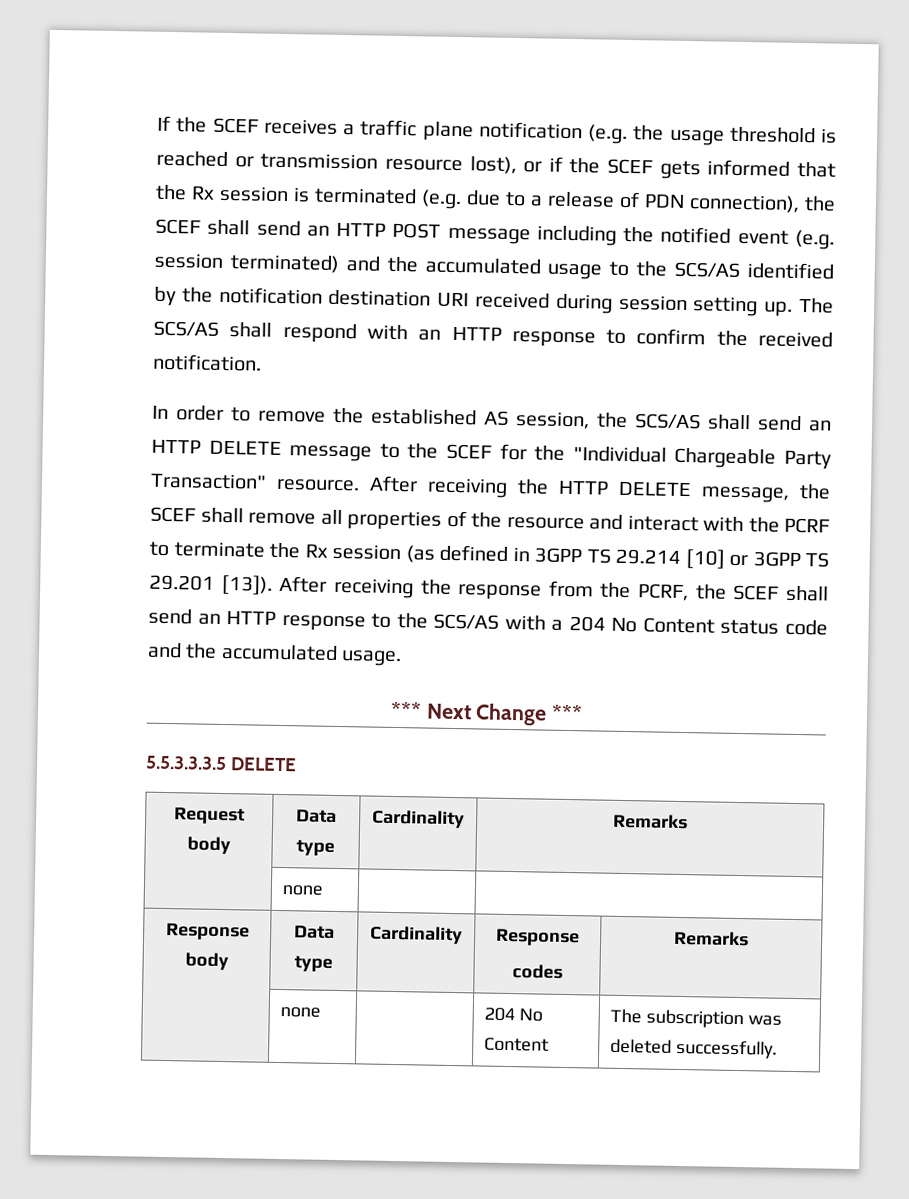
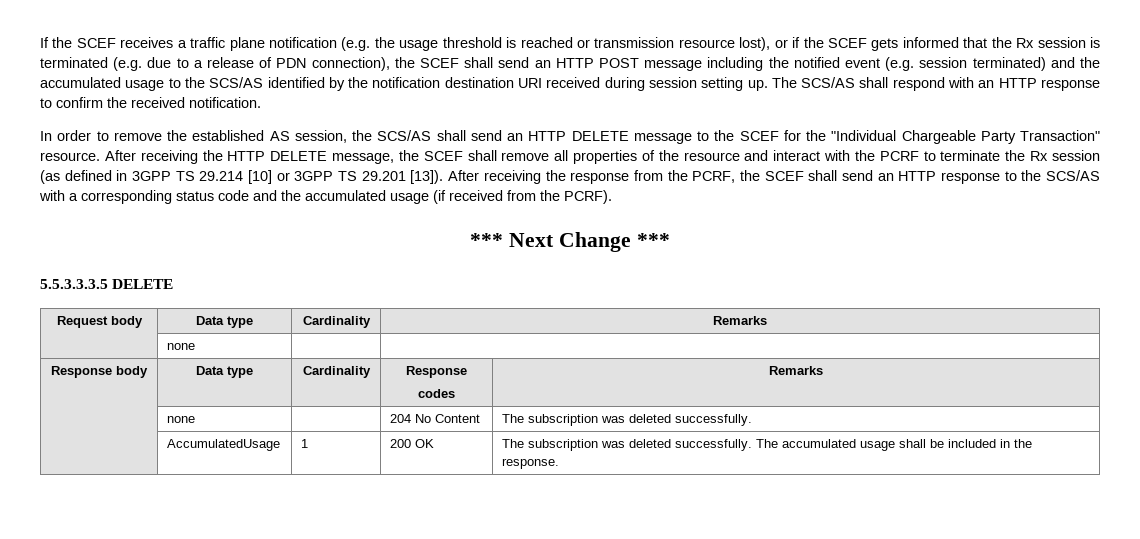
- After receiving the response from the PCRF, the SCEF shall send an HTTP response to the SCS/AS with a 204 No Content status code and the accumulated usage.
+ After receiving the response from the PCRF, the SCEF shall send an HTTP response to the SCS/AS with a corresponding status code and the accumulated usage (if received from the PCRF).
+ | AccumulatedUsage | 1 | 200 OK | The subscription was deleted successfully. The accumulated usage shall be included in the response.

